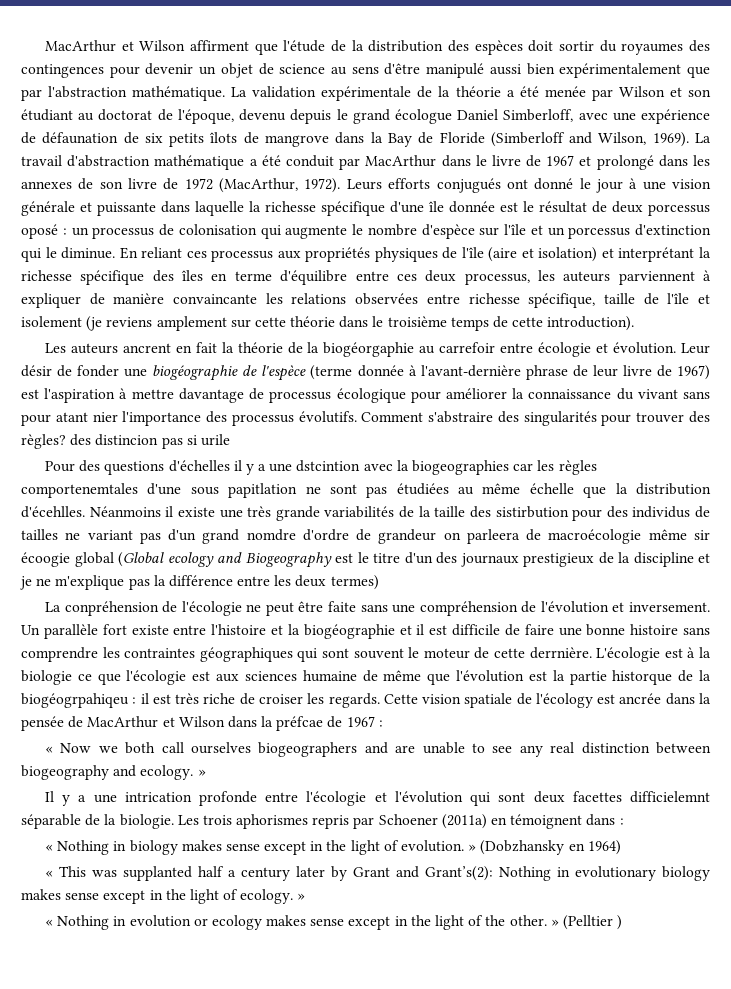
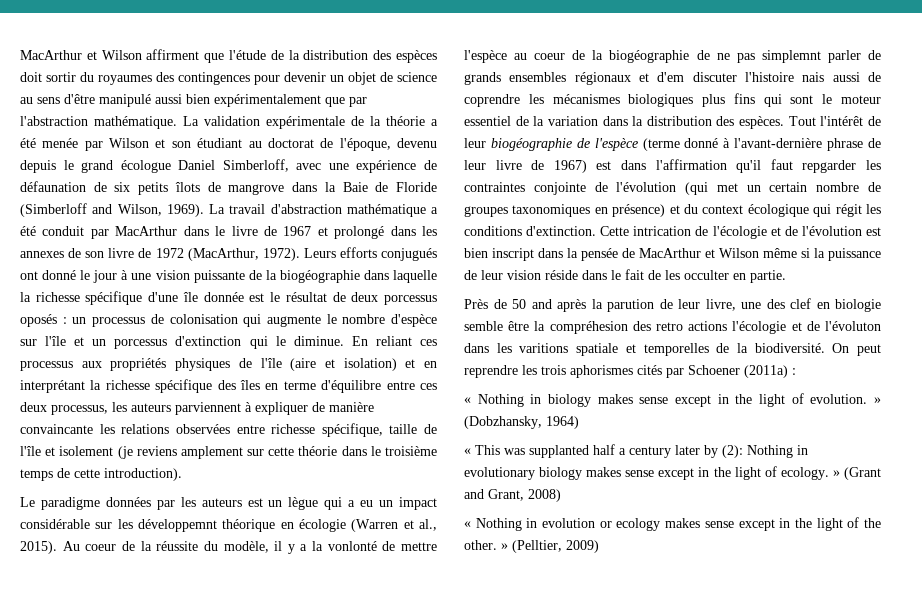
- La validation expérimentale de la théorie a été menée par Wilson et son étudiant au doctorat de l'époque, devenu depuis le grand écologue Daniel Simberloff, avec une expérience de défaunation de six petits îlots de mangrove dans la Bay de Floride (Simberloff and Wilson, 1969).
+ La validation expérimentale de la théorie a été menée par Wilson et son étudiant au doctorat de l'époque, devenu depuis le grand écologue Daniel Simberloff, avec une expérience de défaunation de six petits îlots de mangrove dans la Baie de Floride (Simberloff and Wilson, 1969).
- Leurs efforts conjugués ont donné le jour à une vision générale et puissante dans laquelle la richesse spécifique d'une île donnée est le résultat de deux porcessus oposé : un processus de colonisation qui augmente le nombre d'espèce sur l'île et un porcessus d'extinction qui le diminue.
+ Leurs efforts conjugués ont donné le jour à une vision puissante de la biogéographie dans laquelle la richesse spécifique d'une île donnée est le résultat de deux porcessus oposés : un processus de colonisation qui augmente le nombre d'espèce sur l'île et un porcessus d'extinction qui le diminue.
- En reliant ces processus aux propriétés physiques de l'île (aire et isolation) et interprétant la richesse spécifique des îles en terme d'équilibre entre ces deux processus, les auteurs parviennent à expliquer de manière convaincante les relations observées entre richesse spécifique, taille de l'île et isolement (je reviens amplement sur cette théorie dans le troisième temps de cette introduction).
+ En reliant ces processus aux propriétés physiques de l'île (aire et isolation) et en interprétant la richesse spécifique des îles en terme d'équilibre entre ces deux processus, les auteurs parviennent à expliquer de manière convaincante les relations observées entre richesse spécifique, taille de l'île et isolement (je reviens amplement sur cette théorie dans le troisième temps de cette introduction).
- Les auteurs ancrent en fait la théorie de la biogéorgaphie au carrefoir entre écologie et évolution. Leur désir de fonder une biogéographie de l'espèce (terme donnée à l'avant-dernière phrase de leur livre de 1967) est l'aspiration à mettre davantage de processus écologique pour améliorer la connaissance du vivant sans pour atant nier l'importance des processus évolutifs. Comment s'abstraire des singularités pour trouver des règles? des distincion pas si urile
- Pour des questions d'échelles il y a une dstcintion avec la biogeographies car les règles comportenemtales d'une sous papitlation ne sont pas étudiées au même échelle que la distribution d'écehlles. Néanmoins il existe une très grande variabilités de la taille des sistirbution pour des individus de tailles ne variant pas d'un grand nomdre d'ordre de grandeur on parleera de macroécologie même sir écoogie global (Global ecology and Biogeography est le titre d'un des journaux prestigieux de la discipline et je ne m'explique pas la différence entre les deux termes)
- La conpréhension de l'écologie ne peut être faite sans une compréhension de l'évolution et inversement. Un parallèle fort existe entre l'histoire et la biogéographie et il est difficile de faire une bonne histoire sans comprendre les contraintes géographiques qui sont souvent le moteur de cette derrnière. L'écologie est à la biologie ce que l'écologie est aux sciences humaine de même que l'évolution est la partie historque de la biogéogrpahiqeu : il est très riche de croiser les regards. Cette vision spatiale de l'écology est ancrée dans la pensée de MacArthur et Wilson dans la préfcae de 1967 :
- « Now we both call ourselves biogeographers and are unable to see any real distinction between biogeography and ecology. »
- Il y a une intrication profonde entre l'écologie et l'évolution qui sont deux facettes difficielemnt séparable de la biologie. Les trois aphorismes repris par Schoener (2011a) en témoignent dans :
+ Le paradigme données par les auteurs est un lègue qui a eu un impact considérable sur les développemnt théorique en écologie (Warren et al., 2015). Au coeur de la réussite du modèle, il y a la vonlonté de mettre l'espèce au coeur de la biogéographie de ne pas simplemnt parler de grands ensembles régionaux et d'em discuter l'histoire nais aussi de coprendre les mécanismes biologiques plus fins qui sont le moteur essentiel de la variation dans la distribution des espèces. Tout l'intérêt de leur biogéographie de l'espèce (terme donné à l'avant-dernière phrase de leur livre de 1967) est dans l'affirmation qu'il faut repgarder les contraintes conjointe de l'évolution (qui met un certain nombre de groupes taxonomiques en présence) et du context écologique qui régit les conditions d'extinction. Cette intrication de l'écologie et de l'évolution est bien inscript dans la pensée de MacArthur et Wilson même si la puissance de leur vision réside dans le fait de les occulter en partie.
+ Près de 50 and après la parution de leur livre, une des clef en biologie semble être la compréhesion des retro actions l'écologie et de l'évoluton dans les varitions spatiale et temporelles de la biodiversité. On peut reprendre les trois aphorismes cités par Schoener (2011a) :
- « Nothing in biology makes sense except in the light of evolution. » (Dobzhansky en 1964)
+ « Nothing in biology makes sense except in the light of evolution. » (Dobzhansky, 1964)
- « This was supplanted half a century later by Grant and Grant’s(2): Nothing in evolutionary biology makes sense except in the light of ecology. »
+ « This was supplanted half a century later by (2): Nothing in evolutionary biology makes sense except in the light of ecology. » (Grant and Grant, 2008)
- « Nothing in evolution or ecology makes sense except in the light of the other. » (Pelltier )
+ « Nothing in evolution or ecology makes sense except in the light of the other. » (Pelltier, 2009)

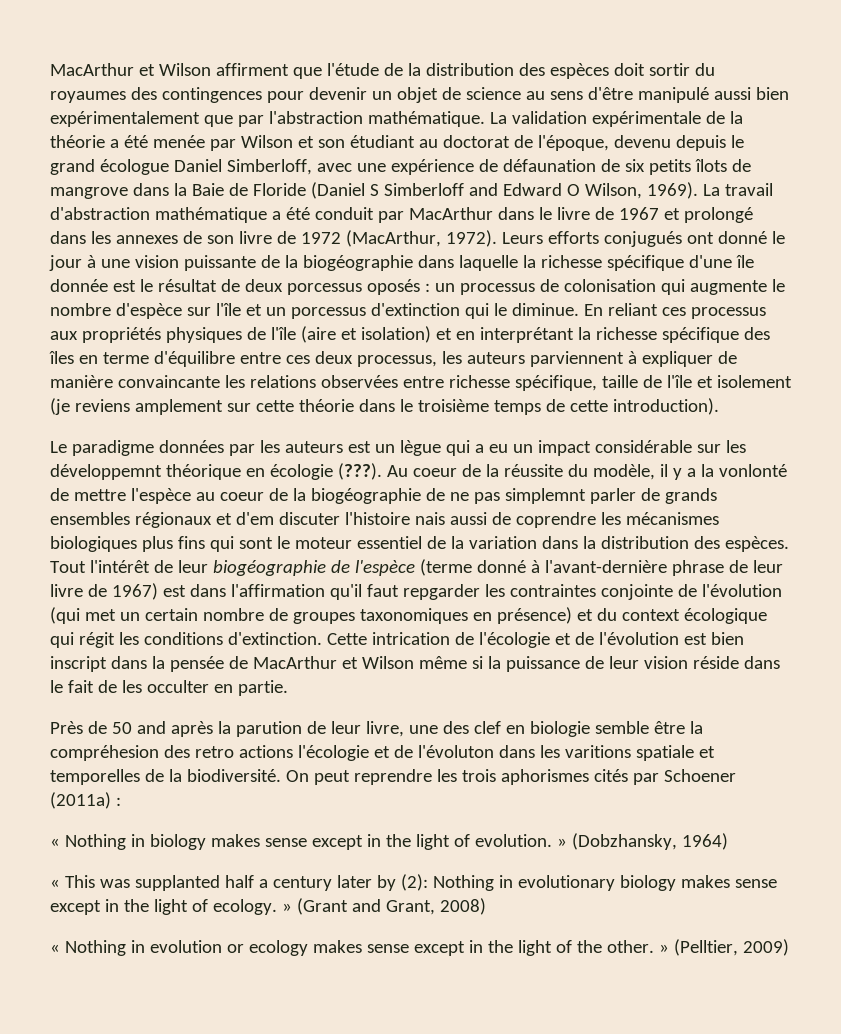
- La validation expérimentale de la théorie a été menée par Wilson et son étudiant au doctorat de l'époque, devenu depuis le grand écologue Daniel Simberloff, avec une expérience de défaunation de six petits îlots de mangrove dans la Baie de Floride (Simberloff and Wilson, 1969).
+ La validation expérimentale de la théorie a été menée par Wilson et son étudiant au doctorat de l'époque, devenu depuis le grand écologue Daniel Simberloff, avec une expérience de défaunation de six petits îlots de mangrove dans la Baie de Floride (Daniel S Simberloff and Edward O Wilson, 1969).
- Le paradigme données par les auteurs est un lègue qui a eu un impact considérable sur les développemnt théorique en écologie (Warren et al., 2015).
+ Le paradigme données par les auteurs est un lègue qui a eu un impact considérable sur les développemnt théorique en écologie (???).

